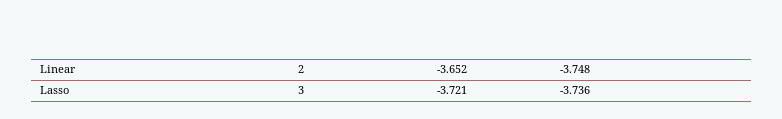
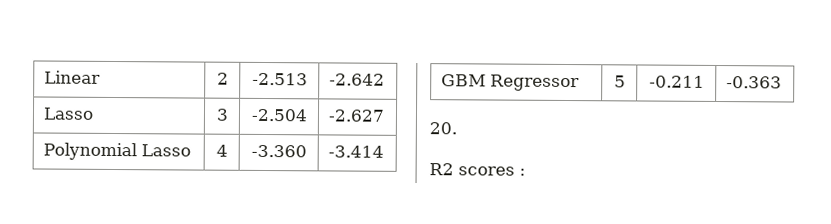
- Linear | 2 | -3.652 | -3.748
+ Linear | 2 | -2.513 | -2.642
- Lasso | 3 | -3.721 | -3.736
+ Lasso | 3 | -2.504 | -2.627
+ Polynomial Lasso | 4 | -3.360 | -3.414
+ GBM Regressor | 5 | -0.211 | -0.363
+ 20.
+ R2 scores :

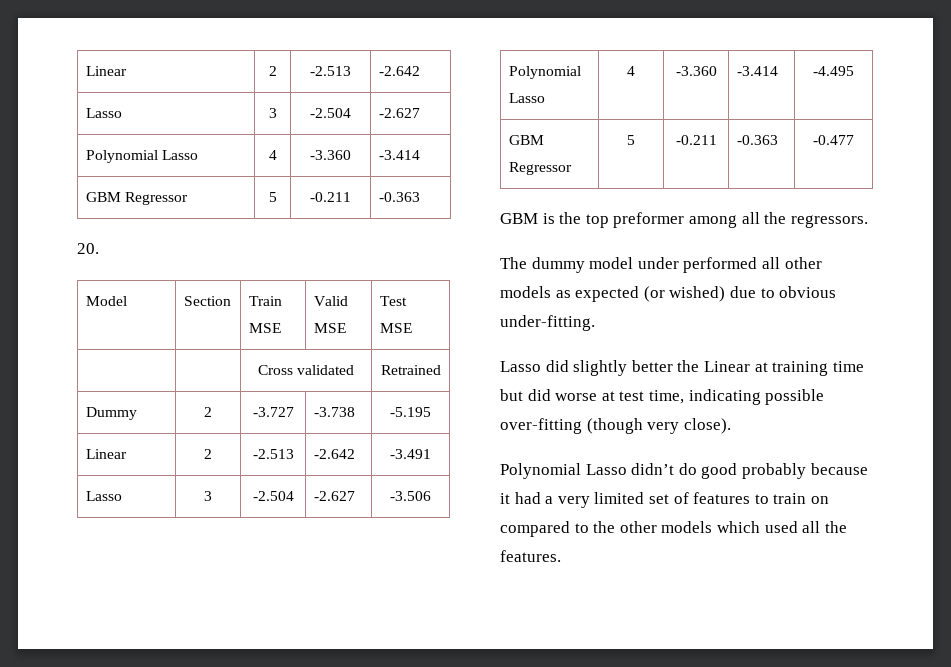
- R2 scores :
+ Model | Section | Train MSE | Valid MSE | Test MSE
+ | | Cross validated | Retrained
+ Dummy | 2 | -3.727 | -3.738 | -5.195
+ Linear | 2 | -2.513 | -2.642 | -3.491
+ Lasso | 3 | -2.504 | -2.627 | -3.506
+ Polynomial Lasso | 4 | -3.360 | -3.414 | -4.495
+ GBM Regressor | 5 | -0.211 | -0.363 | -0.477
+ GBM is the top preformer among all the regressors.
+ The dummy model under performed all other models as expected (or wished) due to obvious under-fitting.
+ Lasso did slightly better the Linear at training time but did worse at test time, indicating possible over-fitting (though very close).
+ Polynomial Lasso didn’t do good probably because it had a very limited set of features to train on compared to the other models which used all the features.

